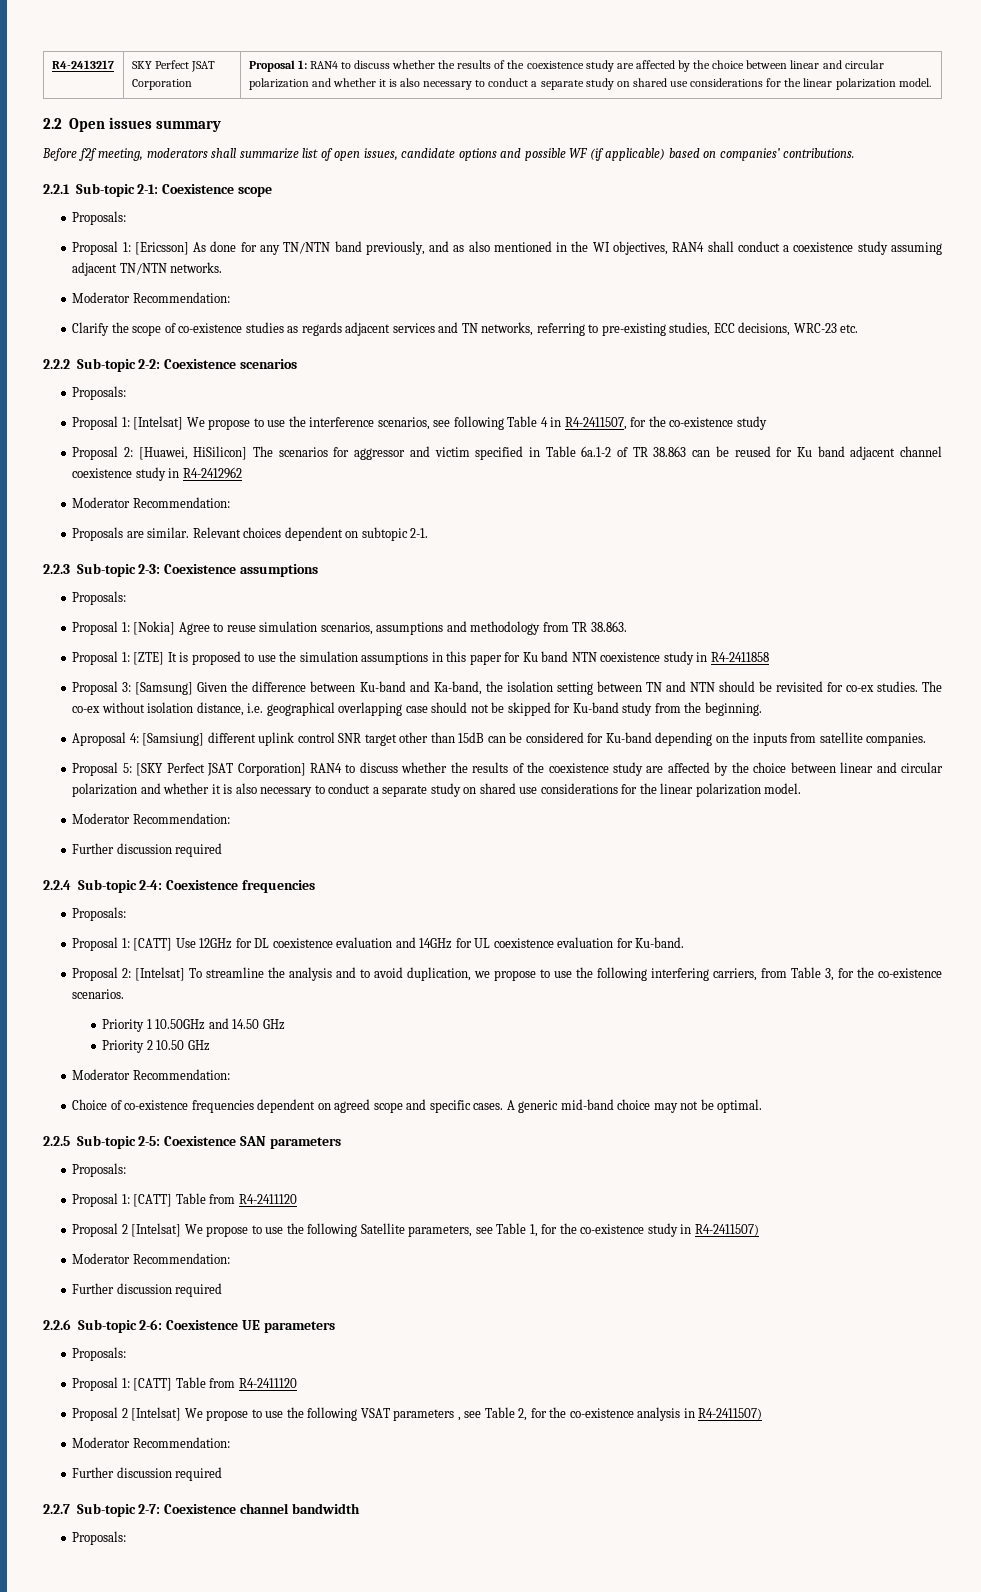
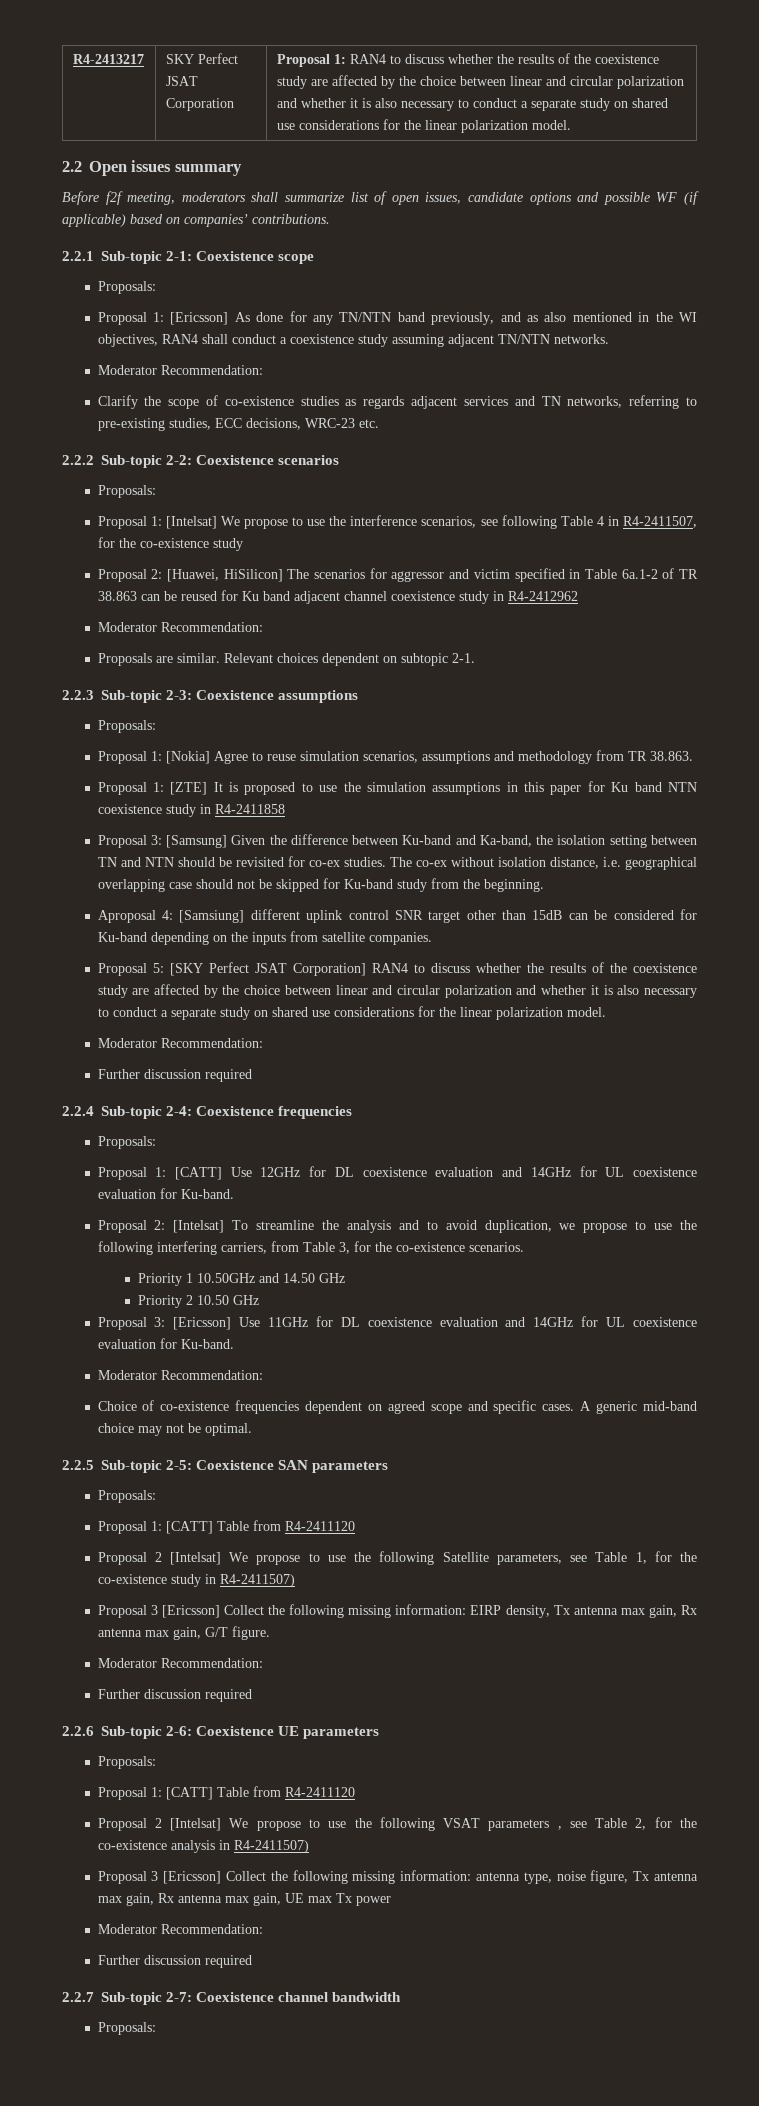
+ Proposal 3: [Ericsson] Use 11GHz for DL coexistence evaluation and 14GHz for UL coexistence evaluation for Ku-band.
+ Proposal 3 [Ericsson] Collect the following missing information: EIRP density, Tx antenna max gain, Rx antenna max gain, G/T figure.
+ Proposal 3 [Ericsson] Collect the following missing information: antenna type, noise figure, Tx antenna max gain, Rx antenna max gain, UE max Tx power

